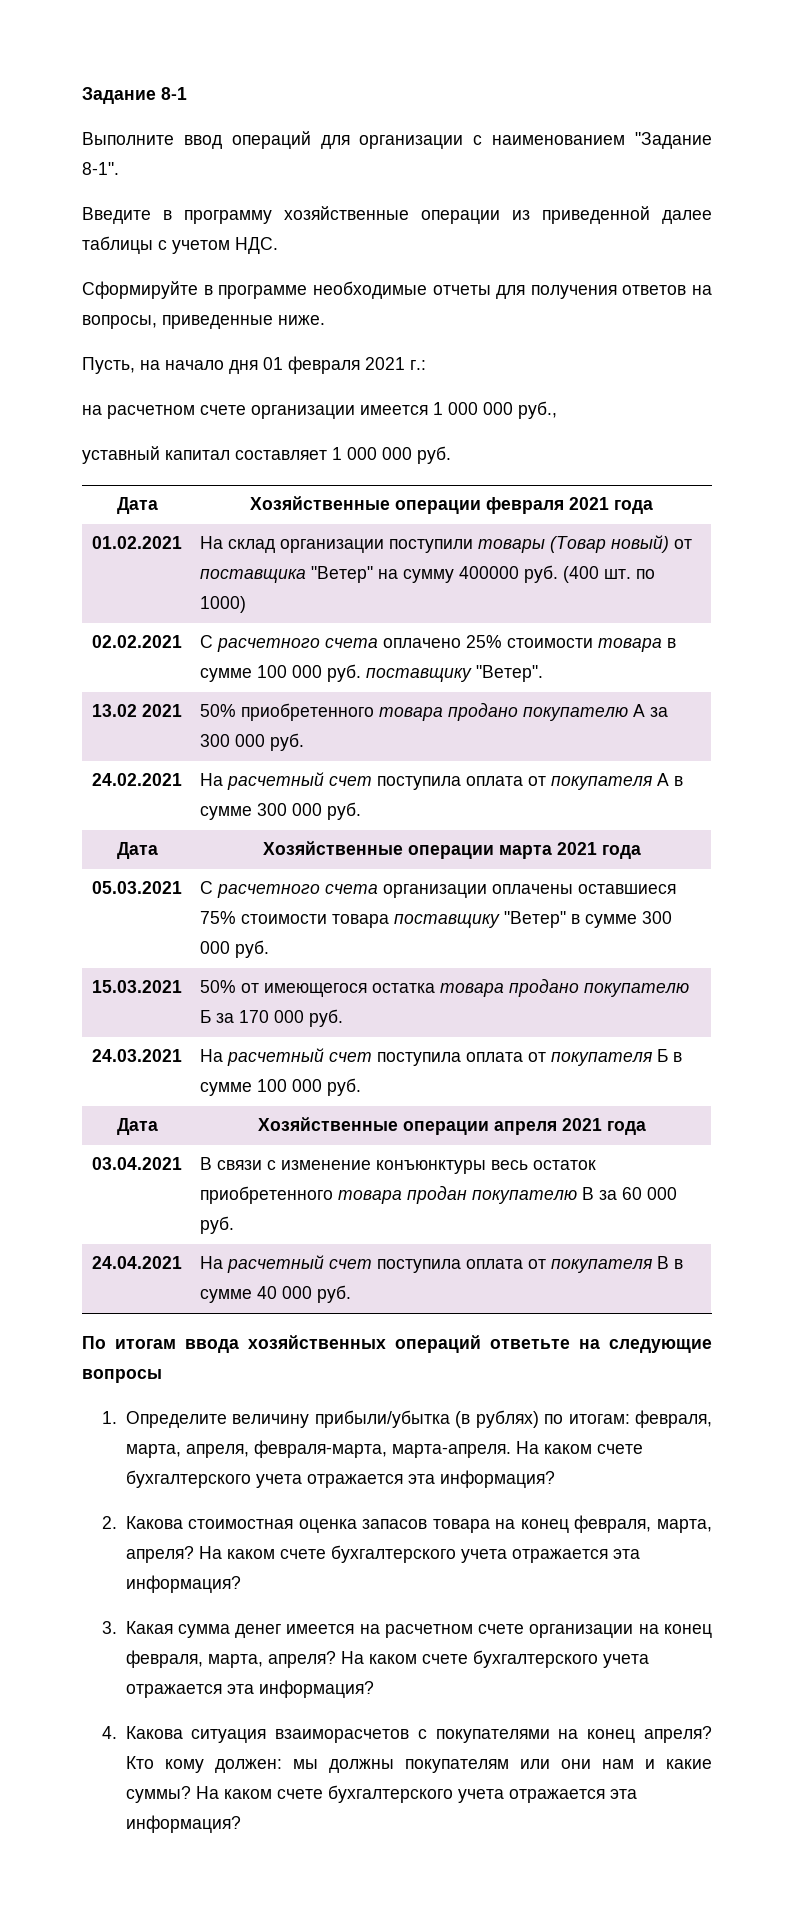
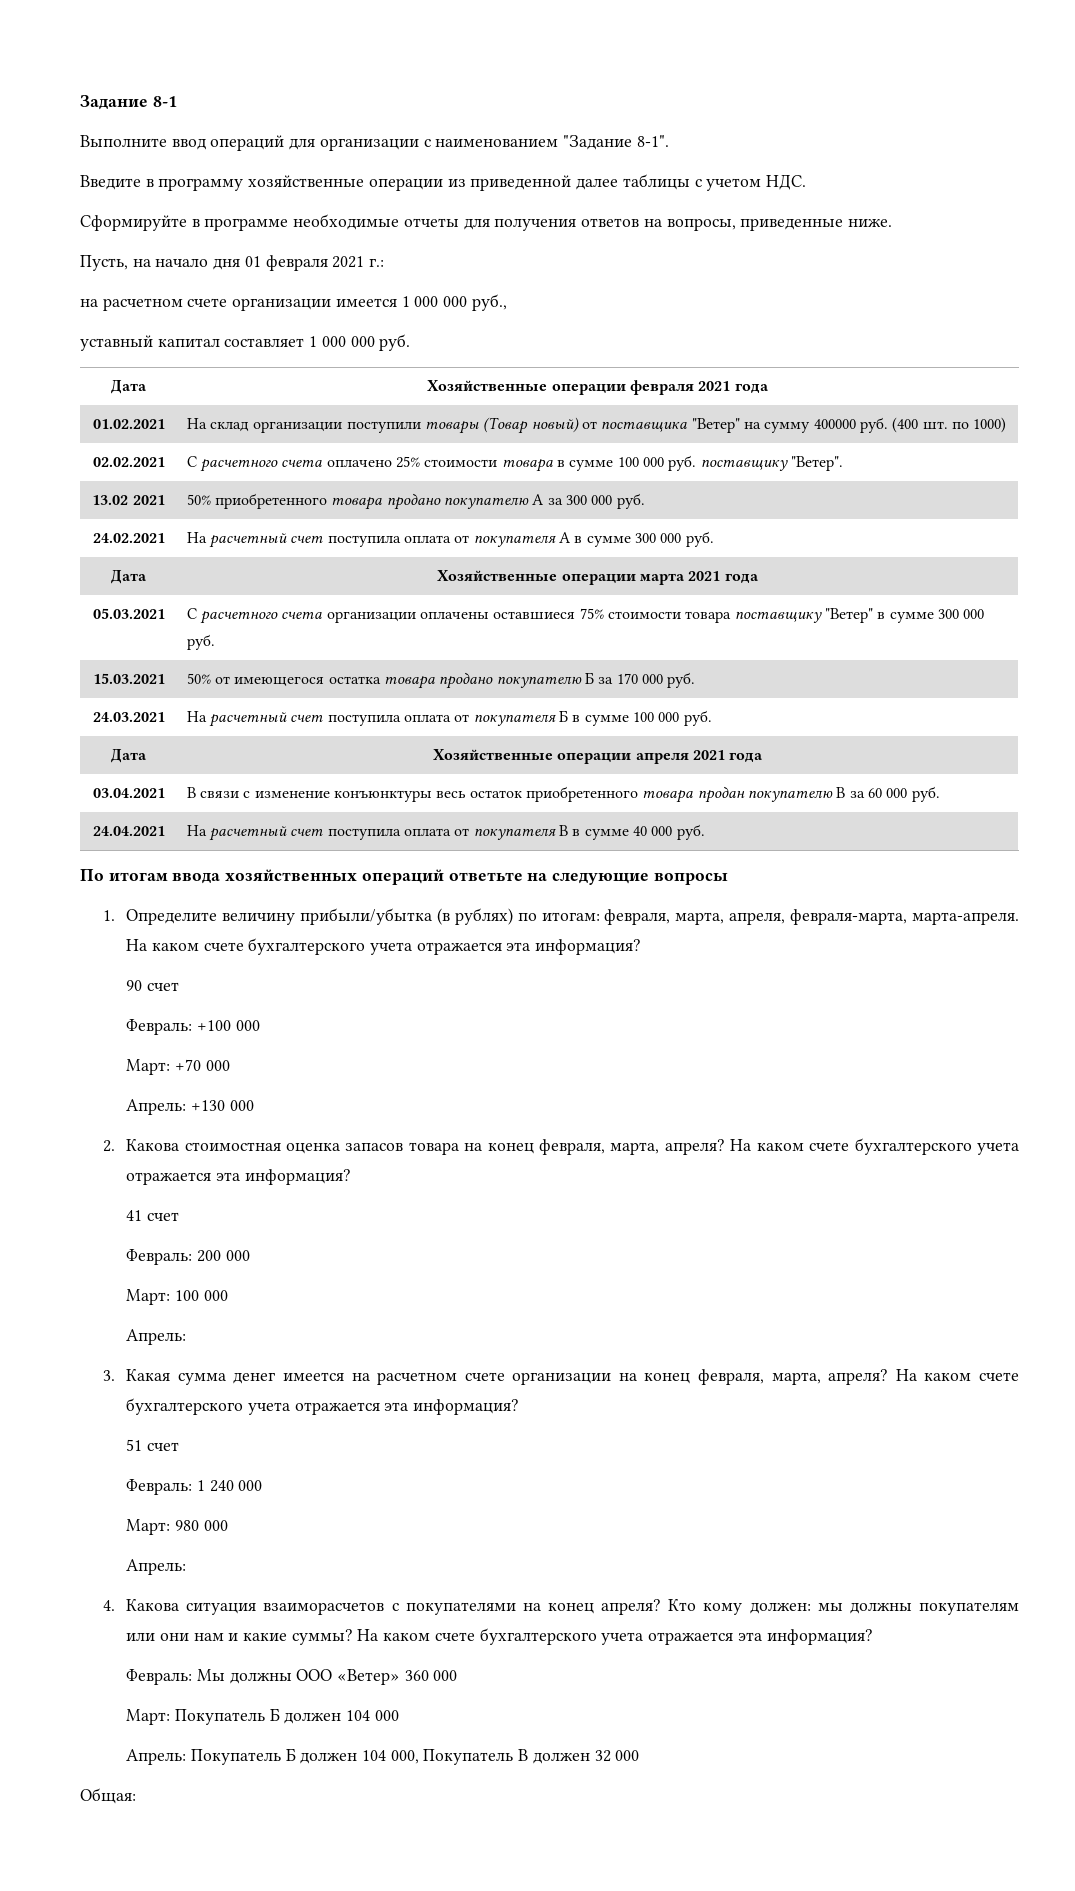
+ 90 счет
+ Февраль: +100 000
+ Март: +70 000
+ Апрель: +130 000
+ 41 счет
+ Февраль: 200 000
+ Март: 100 000
+ Апрель:
+ 51 счет
+ Февраль: 1 240 000
+ Март: 980 000
+ Апрель:
+ Февраль: Мы должны ООО «Ветер» 360 000
+ Март: Покупатель Б должен 104 000
+ Апрель: Покупатель Б должен 104 000, Покупатель В должен 32 000
+ Общая:

